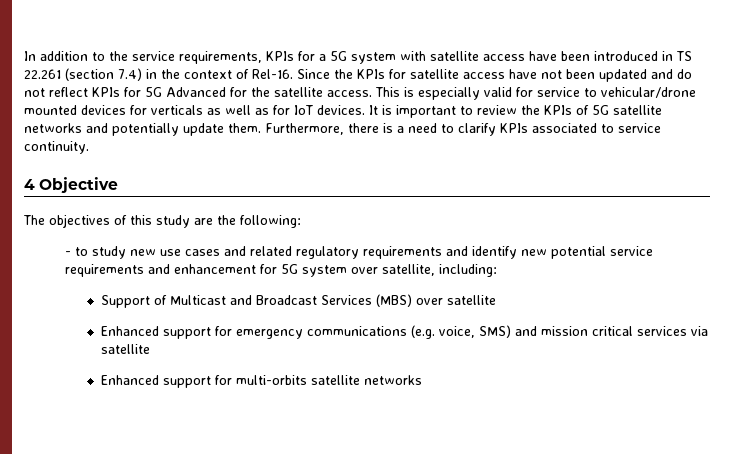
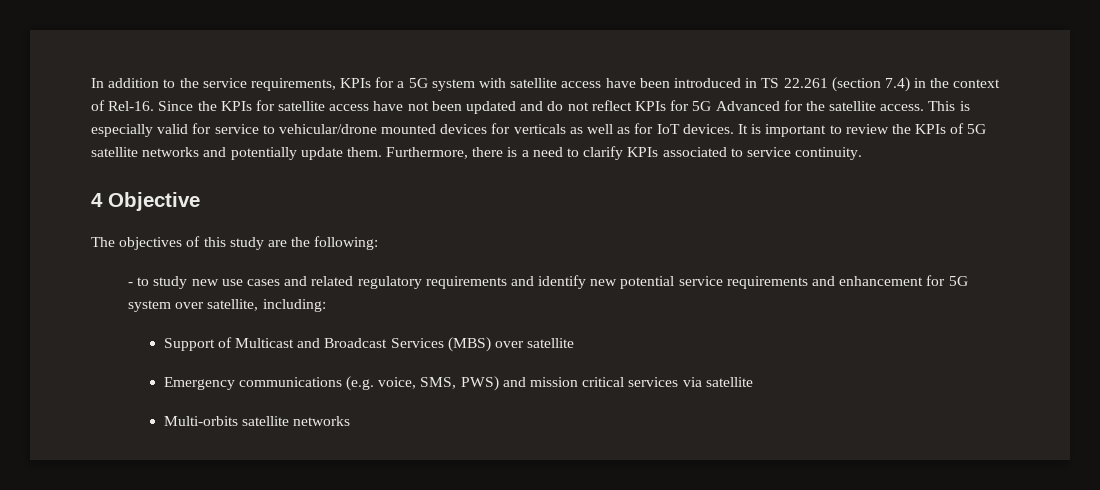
- Enhanced support for emergency communications (e.g. voice, SMS) and mission critical services via satellite
+ Emergency communications (e.g. voice, SMS, PWS) and mission critical services via satellite
- Enhanced support for multi-orbits satellite networks
+ Multi-orbits satellite networks

